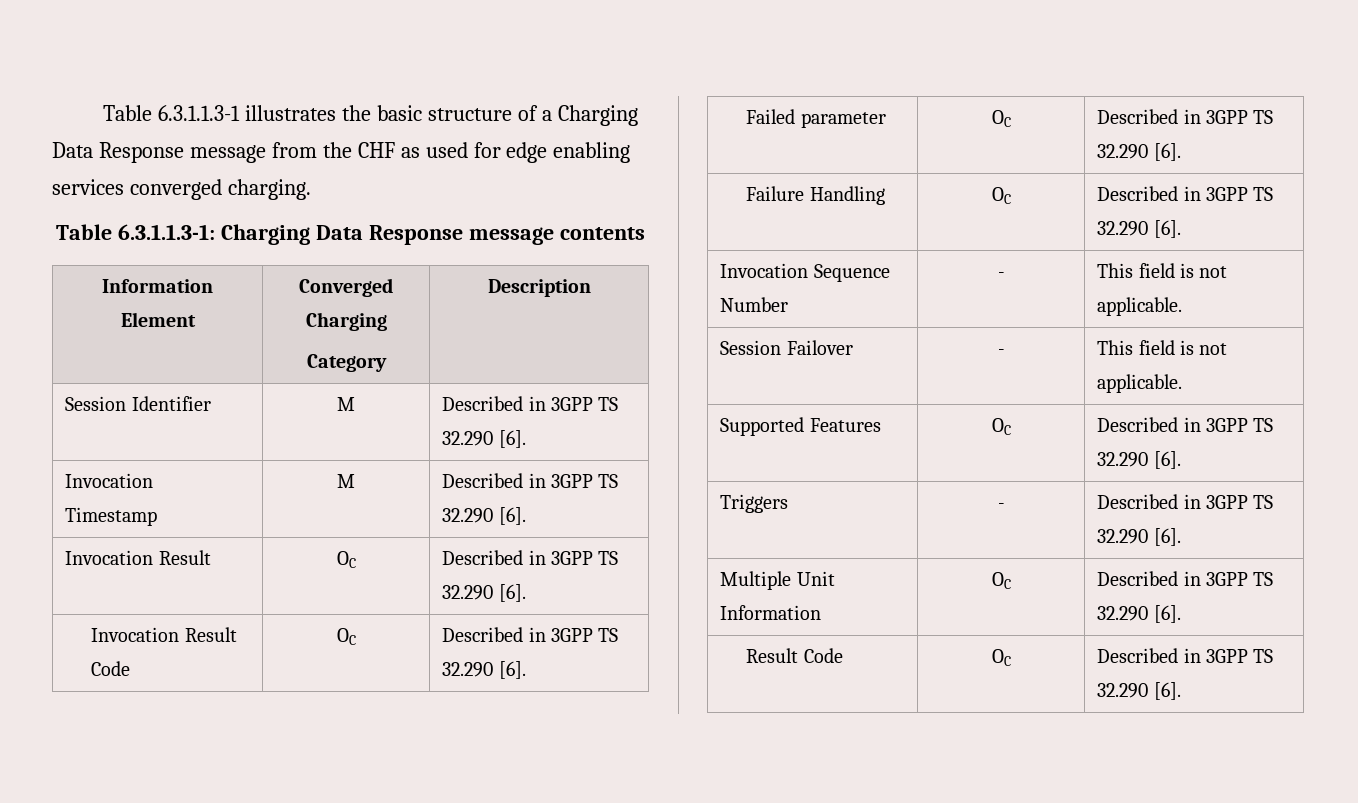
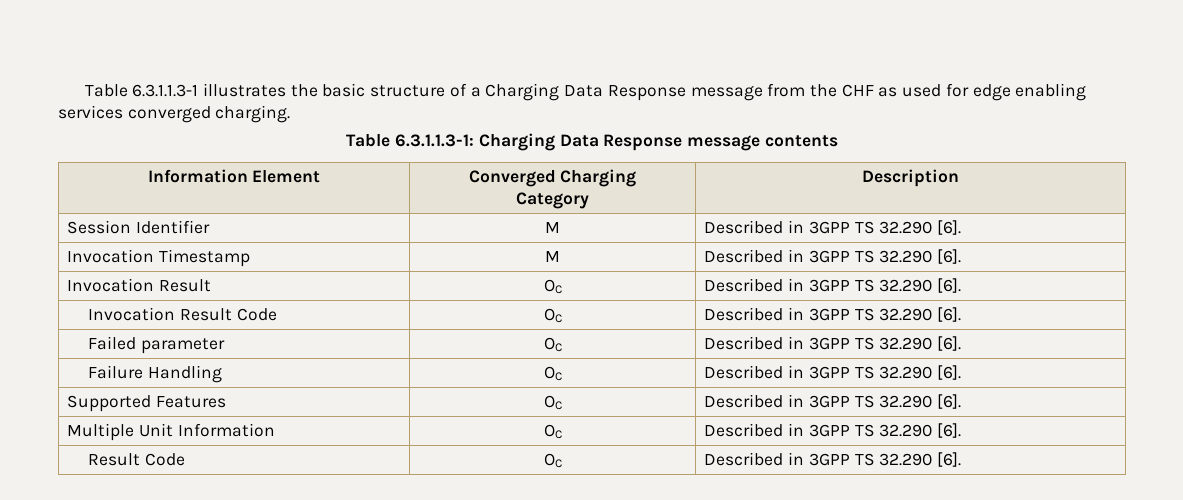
- Invocation Sequence Number | - | This field is not applicable.
- Session Failover | - | This field is not applicable.
- Triggers | - | Described in 3GPP TS 32.290 [6].

